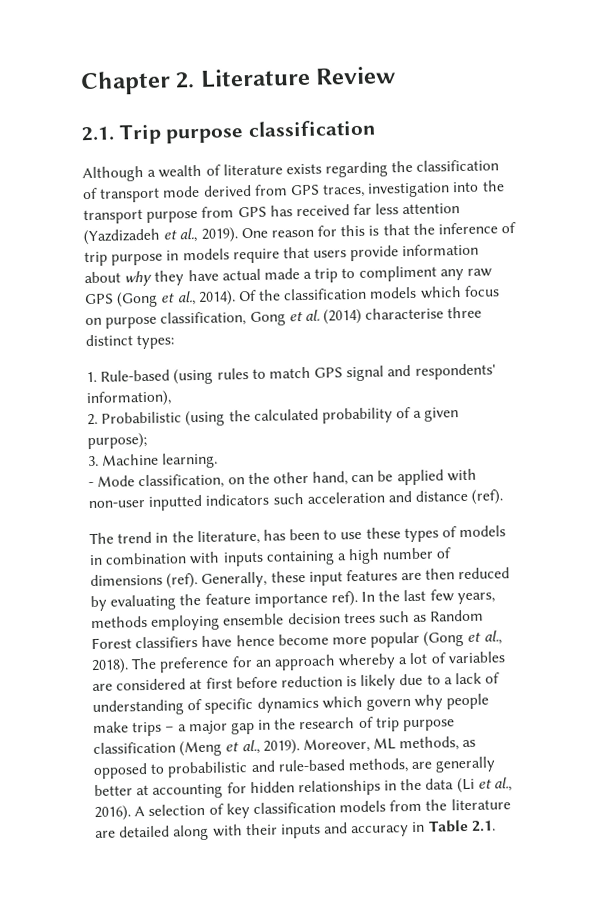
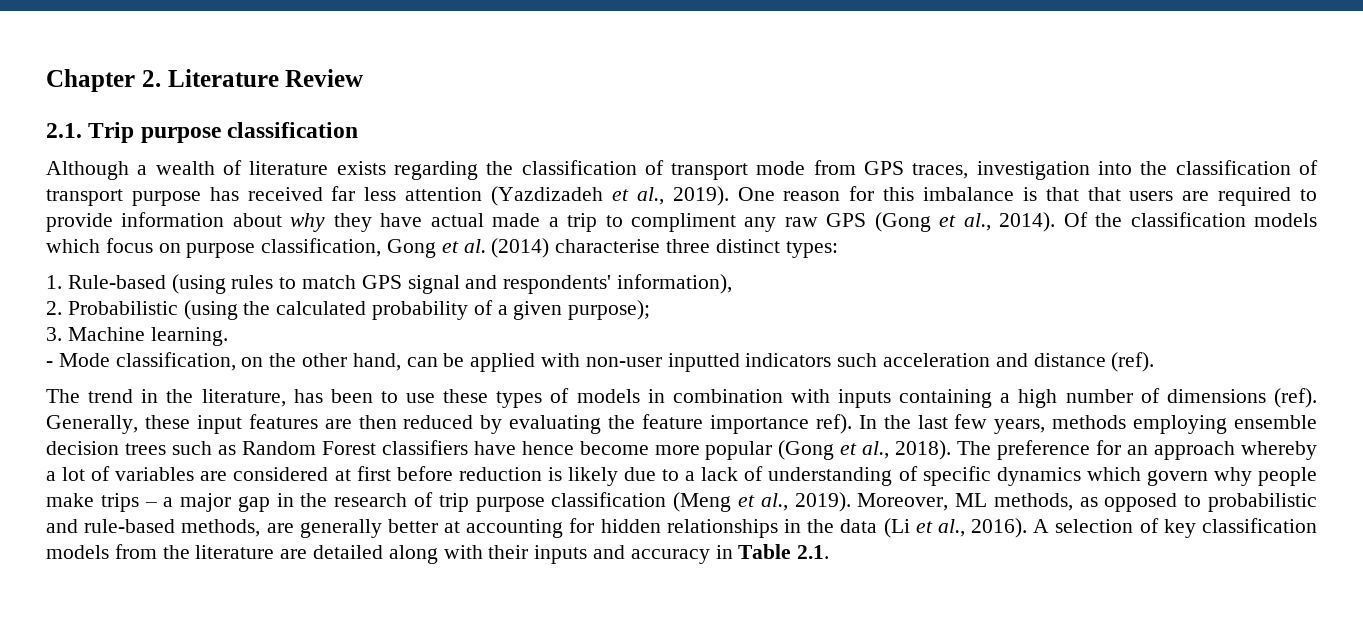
- Although a wealth of literature exists regarding the classification of transport mode derived from GPS traces, investigation into the transport purpose from GPS has received far less attention (Yazdizadeh et al., 2019).
+ Although a wealth of literature exists regarding the classification of transport mode from GPS traces, investigation into the classification of transport purpose has received far less attention (Yazdizadeh et al., 2019).
- One reason for this is that the inference of trip purpose in models require that users provide information about why they have actual made a trip to compliment any raw GPS (Gong et al., 2014).
+ One reason for this imbalance is that that users are required to provide information about why they have actual made a trip to compliment any raw GPS (Gong et al., 2014).

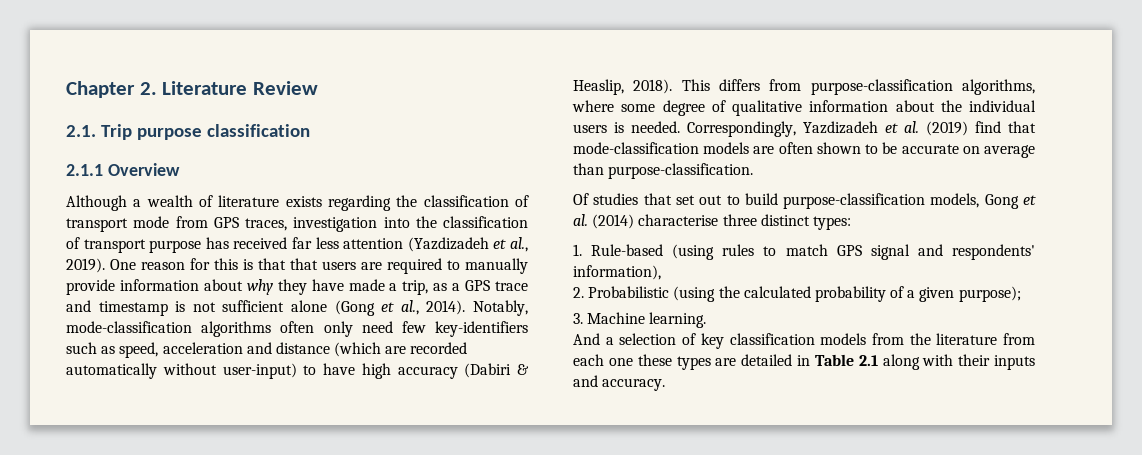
+ 2.1.1 Overview
- One reason for this imbalance is that that users are required to provide information about why they have actual made a trip to compliment any raw GPS (Gong et al., 2014). Of the classification models which focus on purpose classification, Gong et al. (2014) characterise three distinct types:
+ One reason for this is that that users are required to manually provide information about why they have made a trip, as a GPS trace and timestamp is not sufficient alone (Gong et al., 2014). Notably, mode-classification algorithms often only need few key-identifiers such as speed, acceleration and distance (which are recorded automatically without user-input) to have high accuracy (Dabiri & Heaslip, 2018). This differs from purpose-classification algorithms, where some degree of qualitative information about the individual users is needed. Correspondingly, Yazdizadeh et al. (2019) find that mode-classification models are often shown to be accurate on average than purpose-classification.
+ Of studies that set out to build purpose-classification models, Gong et al. (2014) characterise three distinct types:
- - Mode classification, on the other hand, can be applied with non-user inputted indicators such acceleration and distance (ref).
- The trend in the literature, has been to use these types of models in combination with inputs containing a high number of dimensions (ref). Generally, these input features are then reduced by evaluating the feature importance ref). In the last few years, methods employing ensemble decision trees such as Random Forest classifiers have hence become more popular (Gong et al., 2018). The preference for an approach whereby a lot of variables are considered at first before reduction is likely due to a lack of understanding of specific dynamics which govern why people make trips – a major gap in the research of trip purpose classification (Meng et al., 2019). Moreover, ML methods, as opposed to probabilistic and rule-based methods, are generally better at accounting for hidden relationships in the data (Li et al., 2016). A selection of key classification models from the literature are detailed along with their inputs and accuracy in Table 2.1.
+ And a selection of key classification models from the literature from each one these types are detailed in Table 2.1 along with their inputs and accuracy.

